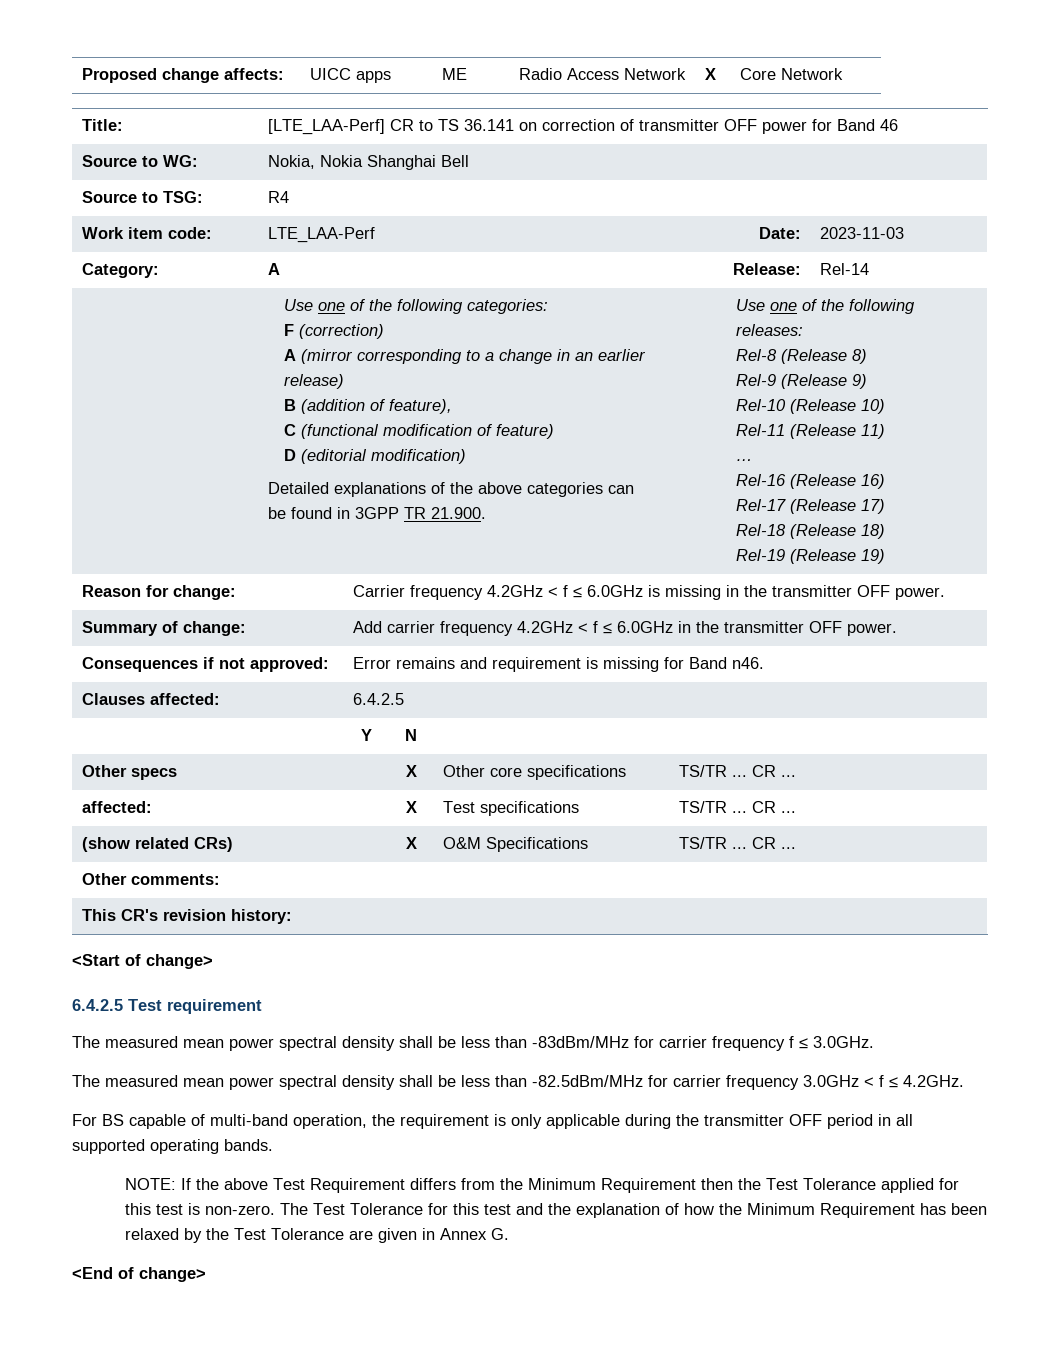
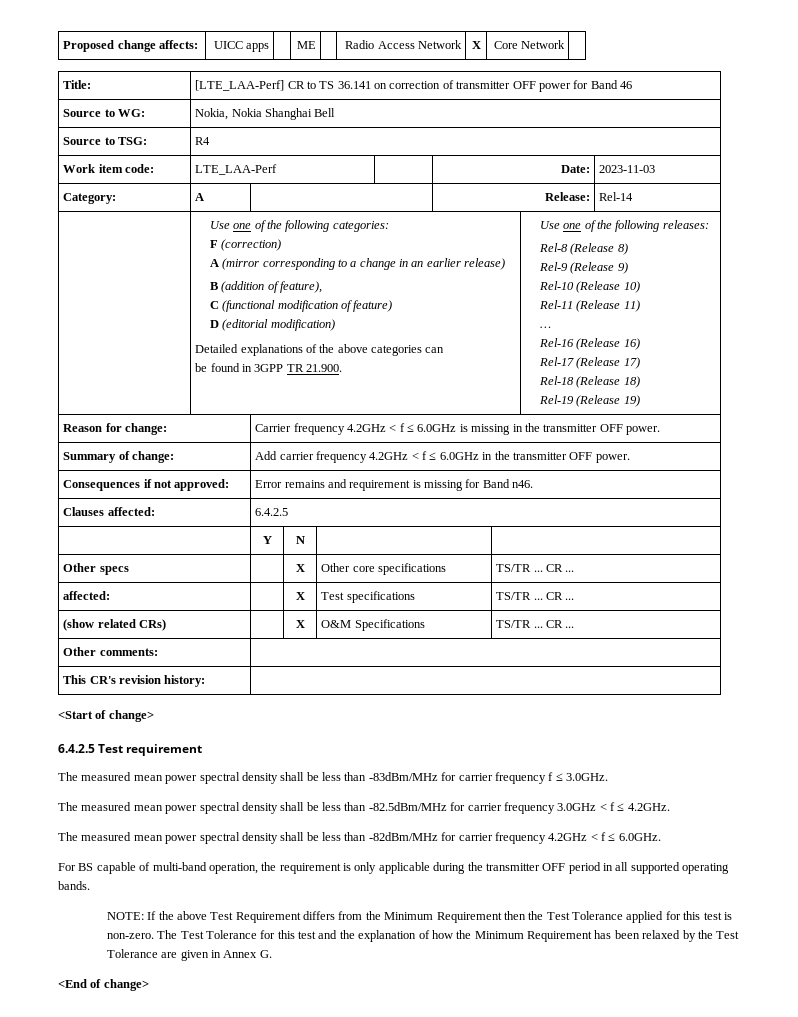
+ The measured mean power spectral density shall be less than -82dBm/MHz for carrier frequency 4.2GHz < f ≤ 6.0GHz.

